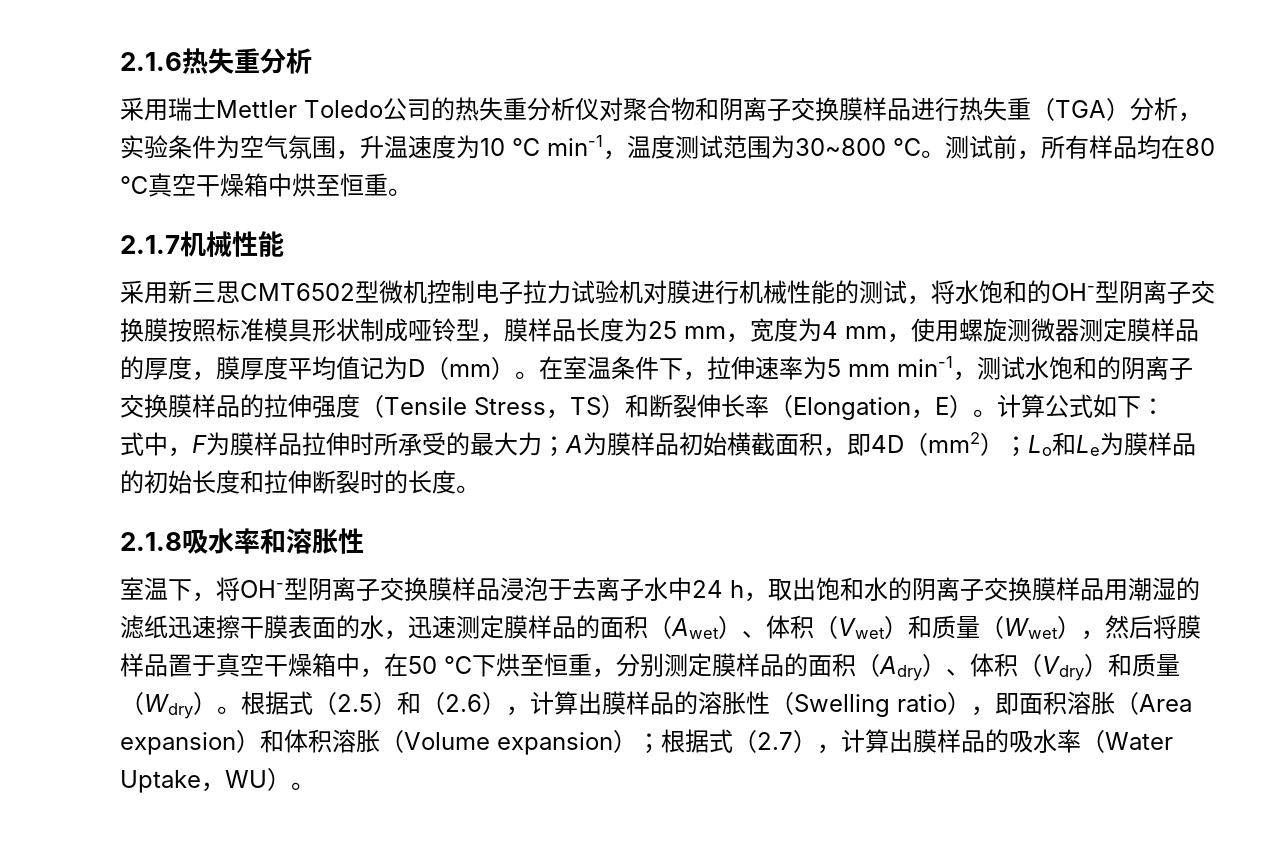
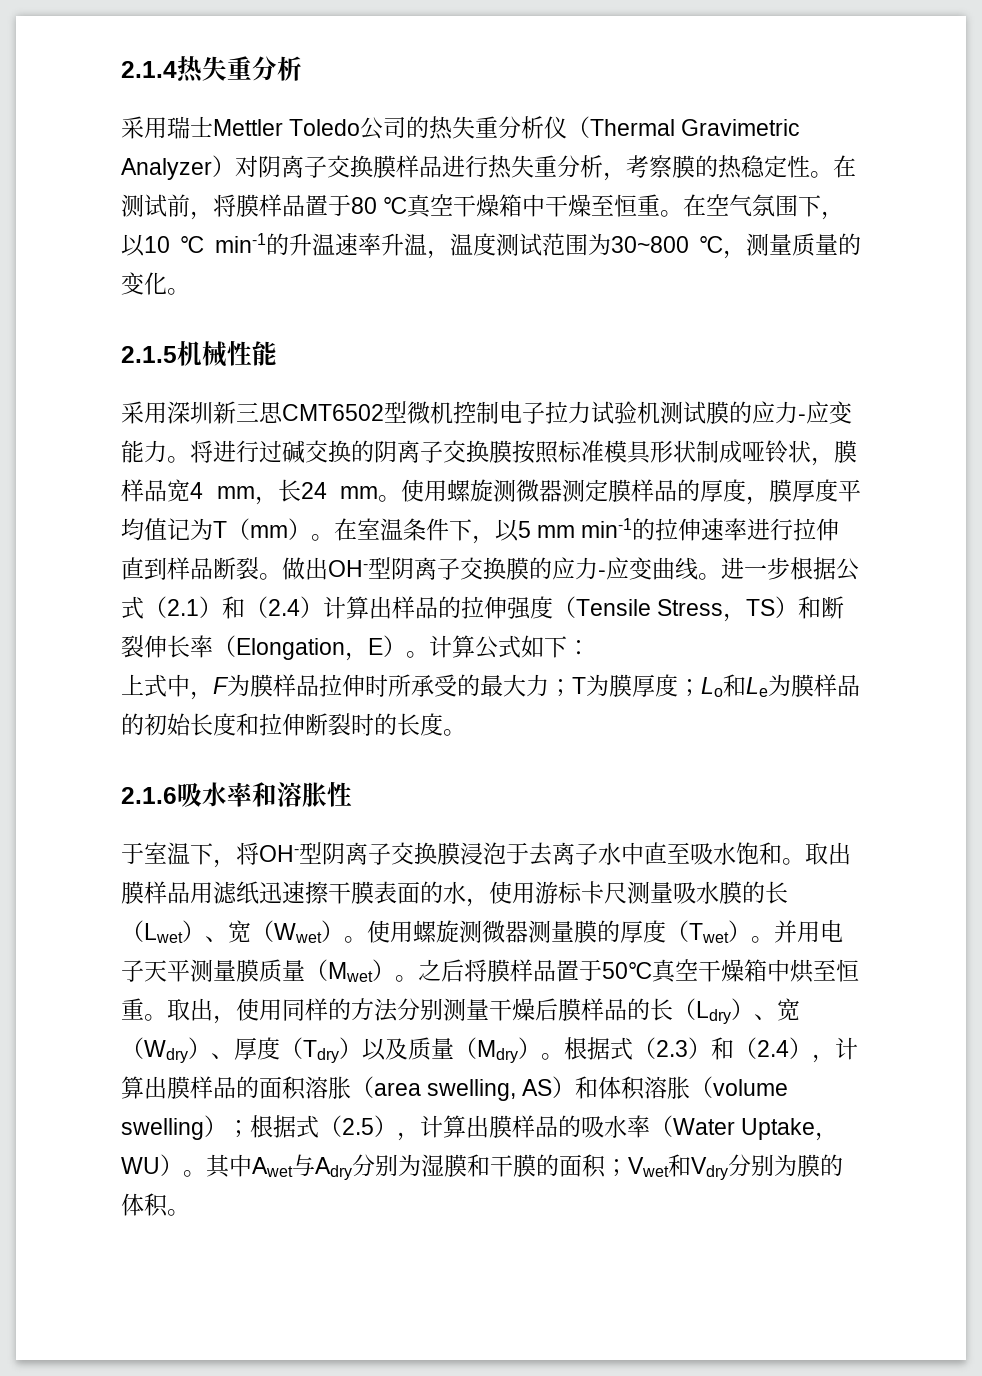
- 2.1.6热失重分析
+ 2.1.4热失重分析
- 采用瑞士Mettler Toledo公司的热失重分析仪对聚合物和阴离子交换膜样品进行热失重（TGA）分析，实验条件为空气氛围，升温速度为10 ℃ min-1，温度测试范围为30~800 ℃。测试前，所有样品均在80 ℃真空干燥箱中烘至恒重。
- 2.1.7机械性能
+ 采用瑞士Mettler Toledo公司的热失重分析仪（Thermal Gravimetric Analyzer）对阴离子交换膜样品进行热失重分析，考察膜的热稳定性。在测试前，将膜样品置于80 ℃真空干燥箱中干燥至恒重。在空气氛围下，以10 ℃ min-1的升温速率升温，温度测试范围为30~800 ℃，测量质量的变化。
+ 2.1.5机械性能
- 采用新三思CMT6502型微机控制电子拉力试验机对膜进行机械性能的测试，将水饱和的OH-型阴离子交换膜按照标准模具形状制成哑铃型，膜样品长度为25 mm，宽度为4 mm，使用螺旋测微器测定膜样品的厚度，膜厚度平均值记为D（mm）。
+ 采用深圳新三思CMT6502型微机控制电子拉力试验机测试膜的应力-应变能力。将进行过碱交换的阴离子交换膜按照标准模具形状制成哑铃状，膜样品宽4 mm，长24 mm。使用螺旋测微器测定膜样品的厚度，膜厚度平均值记为T（mm）。
- 在室温条件下，拉伸速率为5 mm min-1，测试水饱和的阴离子交换膜样品的拉伸强度（Tensile Stress，TS）和断裂伸长率（Elongation，E）。
+ 在室温条件下，以5 mm min-1的拉伸速率进行拉伸直到样品断裂。做出OH-型阴离子交换膜的应力-应变曲线。进一步根据公式（2.1）和（2.4）计算出样品的拉伸强度（Tensile Stress，TS）和断裂伸长率（Elongation，E）。
- 式中，F为膜样品拉伸时所承受的最大力；A为膜样品初始横截面积，即4D（mm2）；Lo和Le为膜样品的初始长度和拉伸断裂时的长度。
+ 上式中，F为膜样品拉伸时所承受的最大力；T为膜厚度；Lo和Le为膜样品的初始长度和拉伸断裂时的长度。
- 2.1.8吸水率和溶胀性
+ 2.1.6吸水率和溶胀性
- 室温下，将OH-型阴离子交换膜样品浸泡于去离子水中24 h，取出饱和水的阴离子交换膜样品用潮湿的滤纸迅速擦干膜表面的水，迅速测定膜样品的面积（Awet）、体积（Vwet）和质量（Wwet），然后将膜样品置于真空干燥箱中，在50 ℃下烘至恒重，分别测定膜样品的面积（Adry）、体积（Vdry）和质量（Wdry）。根据式（2.5）和（2.6），计算出膜样品的溶胀性（Swelling ratio），即面积溶胀（Area expansion）和体积溶胀（Volume expansion）；根据式（2.7），计算出膜样品的吸水率（Water Uptake，WU）。
+ 于室温下，将OH-型阴离子交换膜浸泡于去离子水中直至吸水饱和。取出膜样品用滤纸迅速擦干膜表面的水，使用游标卡尺测量吸水膜的长（Lwet）、宽（Wwet）。使用螺旋测微器测量膜的厚度（Twet）。并用电子天平测量膜质量（Mwet）。之后将膜样品置于50℃真空干燥箱中烘至恒重。取出，使用同样的方法分别测量干燥后膜样品的长（Ldry）、宽（Wdry）、厚度（Tdry）以及质量（Mdry）。根据式（2.3）和（2.4），计算出膜样品的面积溶胀（area swelling, AS）和体积溶胀（volume swelling）；根据式（2.5），计算出膜样品的吸水率（Water Uptake，WU）。
+ 其中Awet与Adry分别为湿膜和干膜的面积；Vwet和Vdry分别为膜的体积。

